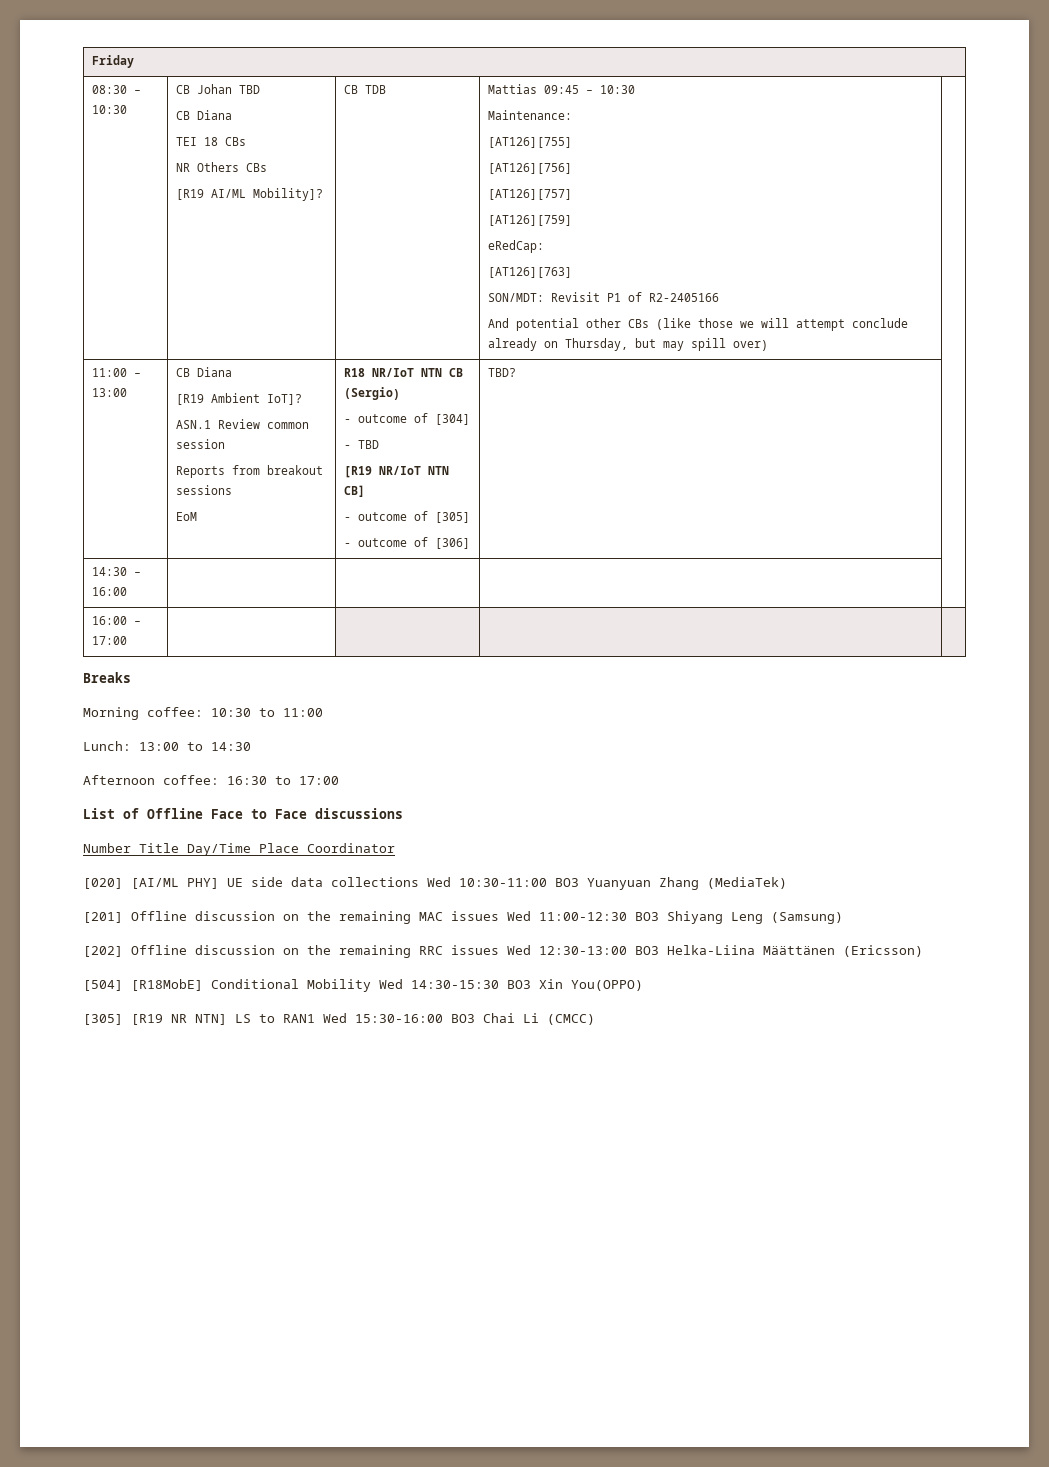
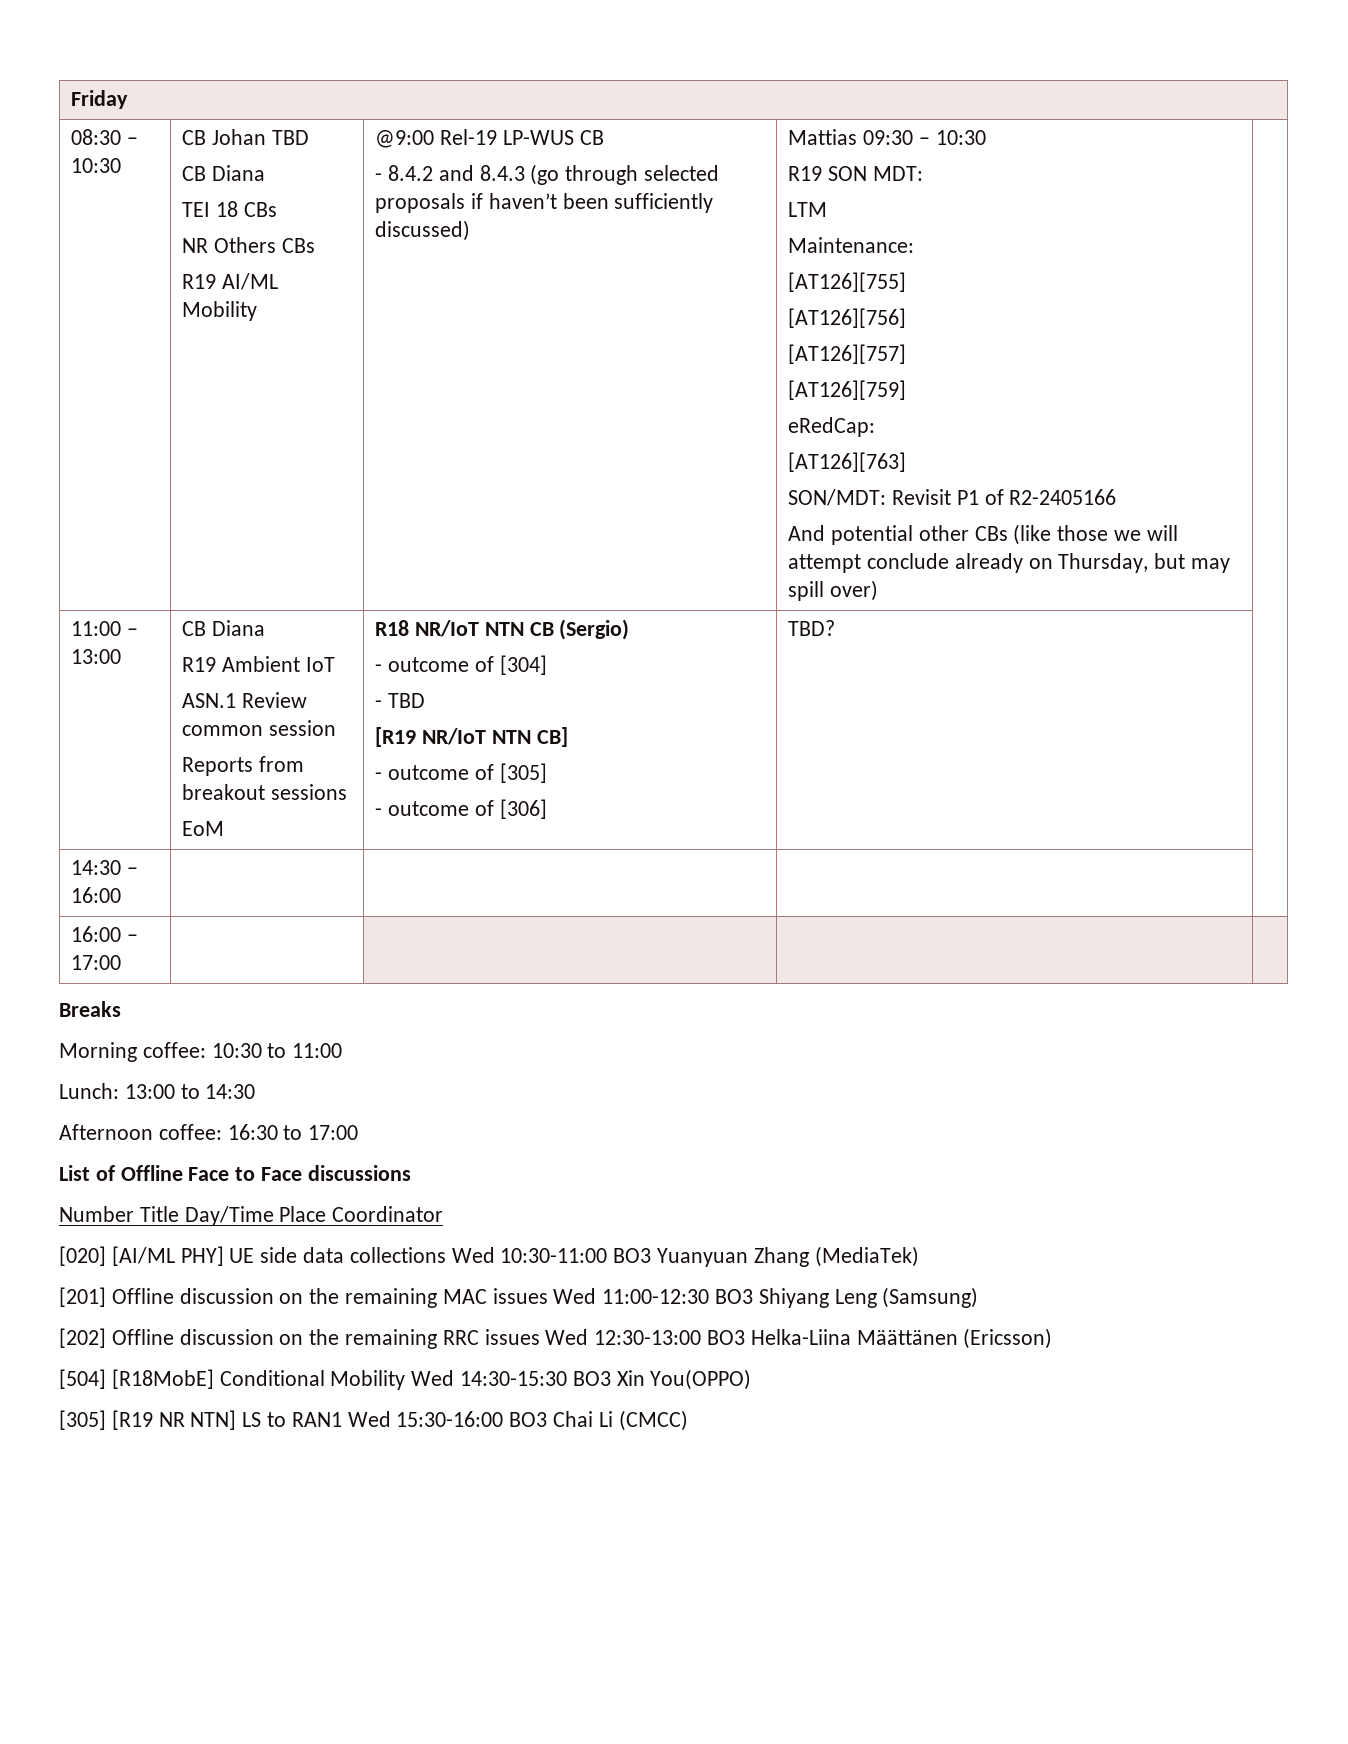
- [R19 AI/ML Mobility]? | CB TDB
+ R19 AI/ML Mobility | @9:00 Rel-19 LP-WUS CB
+ - 8.4.2 and 8.4.3 (go through selected proposals if haven’t been sufficiently discussed)
- Mattias 09:45 – 10:30
+ Mattias 09:30 – 10:30
+ R19 SON MDT:
+ LTM
- [R19 Ambient IoT]?
+ R19 Ambient IoT

